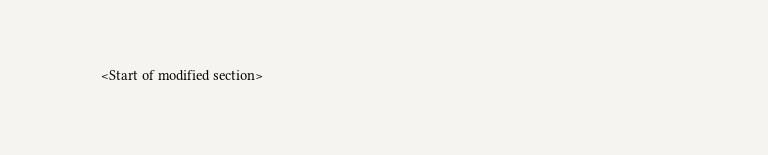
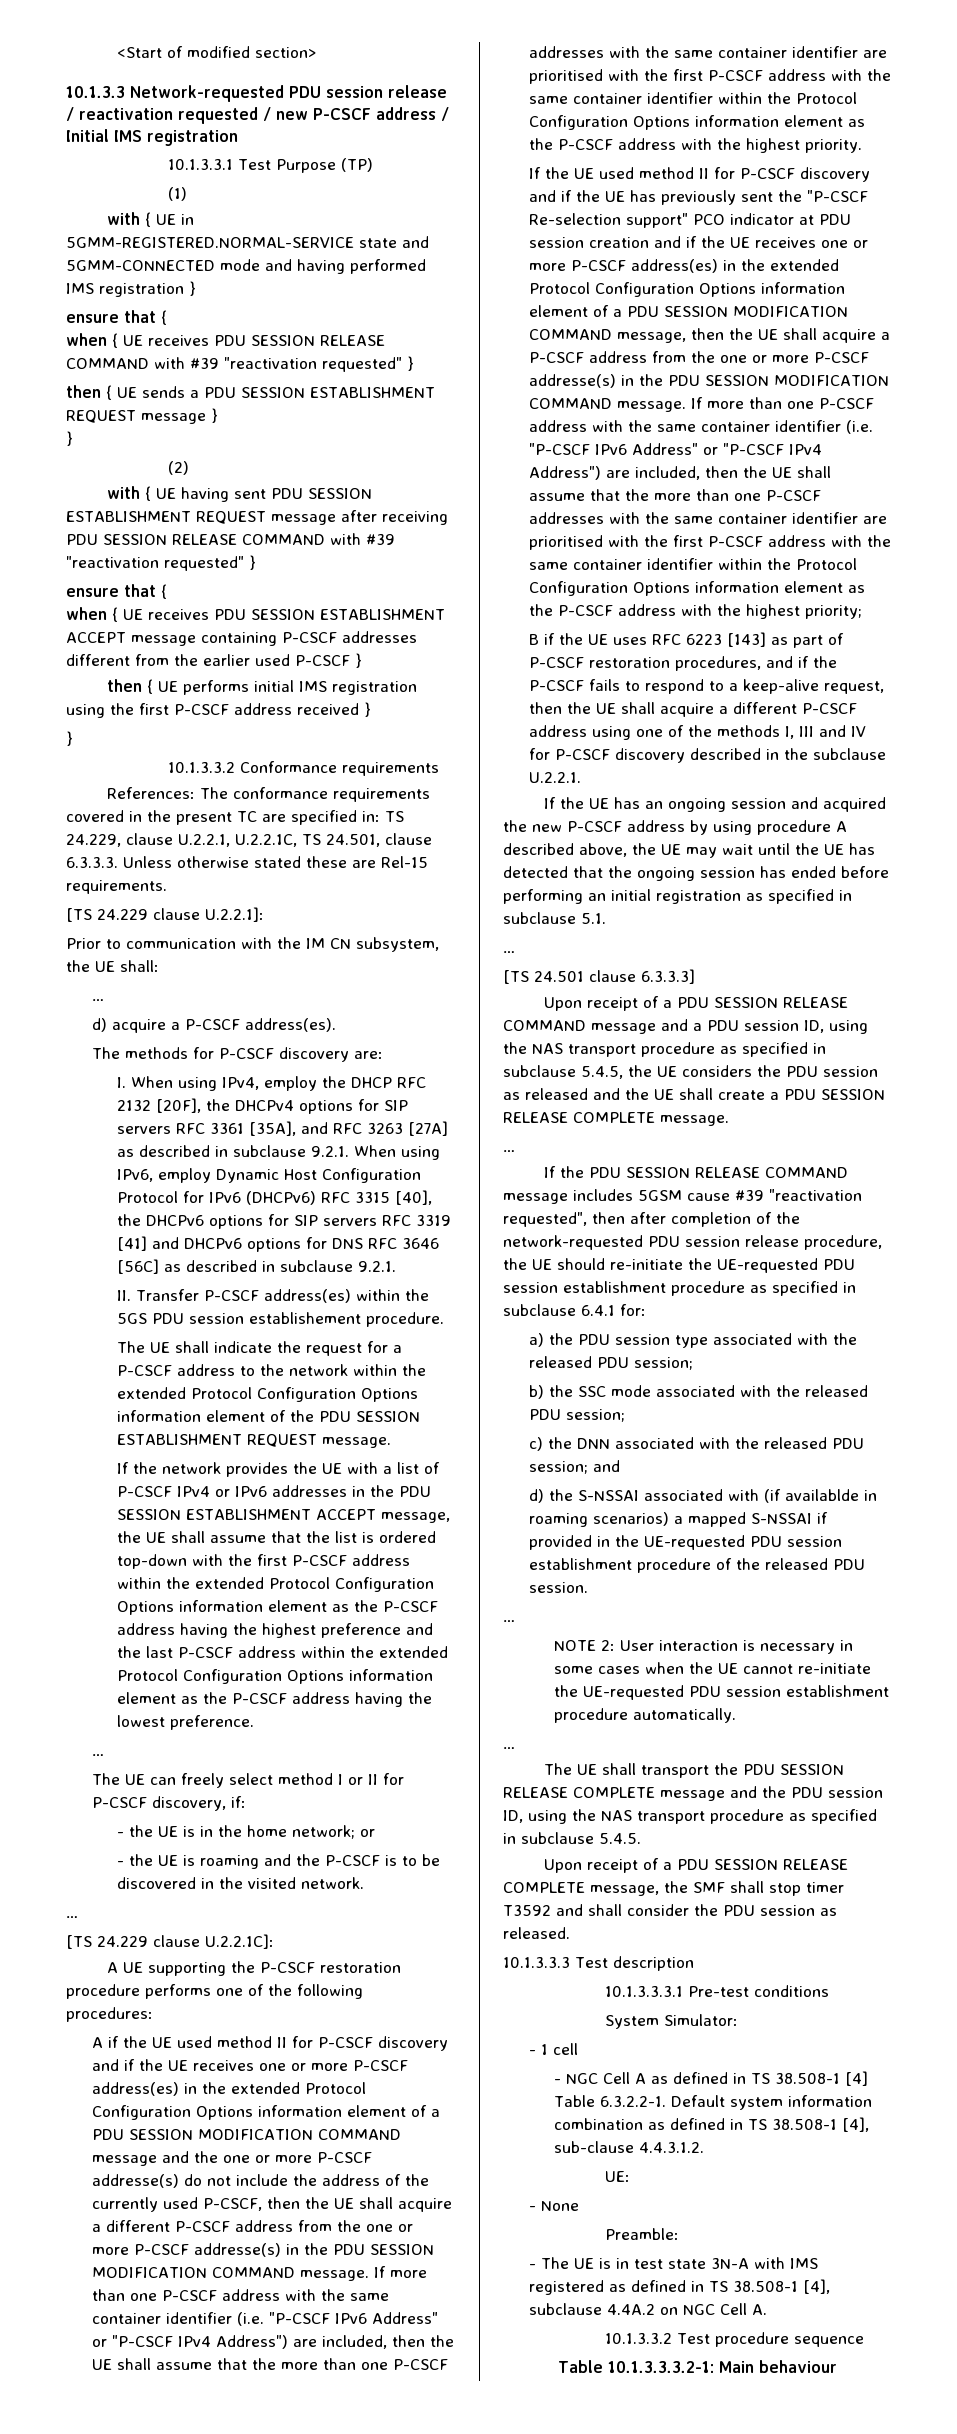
+ 10.1.3.3 Network-requested PDU session release / reactivation requested / new P-CSCF address / Initial IMS registration
+ 10.1.3.3.1 Test Purpose (TP)
+ (1)
+ with { UE in 5GMM-REGISTERED.NORMAL-SERVICE state and 5GMM-CONNECTED mode and having performed IMS registration }
+ ensure that {
+ when { UE receives PDU SESSION RELEASE COMMAND with #39 "reactivation requested" }
+ then { UE sends a PDU SESSION ESTABLISHMENT REQUEST message }
+ }
+ (2)
+ with { UE having sent PDU SESSION ESTABLISHMENT REQUEST message after receiving PDU SESSION RELEASE COMMAND with #39 "reactivation requested" }
+ ensure that {
+ when { UE receives PDU SESSION ESTABLISHMENT ACCEPT message containing P-CSCF addresses different from the earlier used P-CSCF }
+ then { UE performs initial IMS registration using the first P-CSCF address received }
+ }
+ 10.1.3.3.2 Conformance requirements
+ References: The conformance requirements covered in the present TC are specified in: TS 24.229, clause U.2.2.1, U.2.2.1C, TS 24.501, clause 6.3.3.3. Unless otherwise stated these are Rel-15 requirements.
+ [TS 24.229 clause U.2.2.1]:
+ Prior to communication with the IM CN subsystem, the UE shall:
+ …
+ d) acquire a P-CSCF address(es).
+ The methods for P-CSCF discovery are:
+ I. When using IPv4, employ the DHCP RFC 2132 [20F], the DHCPv4 options for SIP servers RFC 3361 [35A], and RFC 3263 [27A] as described in subclause 9.2.1. When using IPv6, employ Dynamic Host Configuration Protocol for IPv6 (DHCPv6) RFC 3315 [40], the DHCPv6 options for SIP servers RFC 3319 [41] and DHCPv6 options for DNS RFC 3646 [56C] as described in subclause 9.2.1.
+ II. Transfer P-CSCF address(es) within the 5GS PDU session establishement procedure.
+ The UE shall indicate the request for a P-CSCF address to the network within the extended Protocol Configuration Options information element of the PDU SESSION ESTABLISHMENT REQUEST message.
+ If the network provides the UE with a list of P-CSCF IPv4 or IPv6 addresses in the PDU SESSION ESTABLISHMENT ACCEPT message, the UE shall assume that the list is ordered top-down with the first P-CSCF address within the extended Protocol Configuration Options information element as the P-CSCF address having the highest preference and the last P-CSCF address within the extended Protocol Configuration Options information element as the P-CSCF address having the lowest preference.
+ …
+ The UE can freely select method I or II for P-CSCF discovery, if:
+ - the UE is in the home network; or
+ - the UE is roaming and the P-CSCF is to be discovered in the visited network.
+ …
+ [TS 24.229 clause U.2.2.1C]:
+ A UE supporting the P-CSCF restoration procedure performs one of the following procedures:
+ A if the UE used method II for P-CSCF discovery and if the UE receives one or more P-CSCF address(es) in the extended Protocol Configuration Options information element of a PDU SESSION MODIFICATION COMMAND message and the one or more P-CSCF addresse(s) do not include the address of the currently used P-CSCF, then the UE shall acquire a different P-CSCF address from the one or more P-CSCF addresse(s) in the PDU SESSION MODIFICATION COMMAND message. If more than one P-CSCF address with the same container identifier (i.e. "P-CSCF IPv6 Address" or "P-CSCF IPv4 Address") are included, then the UE shall assume that the more than one P-CSCF addresses with the same container identifier are prioritised with the first P-CSCF address with the same container identifier within the Protocol Configuration Options information element as the P-CSCF address with the highest priority.
+ If the UE used method II for P-CSCF discovery and if the UE has previously sent the "P-CSCF Re-selection support" PCO indicator at PDU session creation and if the UE receives one or more P-CSCF address(es) in the extended Protocol Configuration Options information element of a PDU SESSION MODIFICATION COMMAND message, then the UE shall acquire a P-CSCF address from the one or more P-CSCF addresse(s) in the PDU SESSION MODIFICATION COMMAND message. If more than one P-CSCF address with the same container identifier (i.e. "P-CSCF IPv6 Address" or "P-CSCF IPv4 Address") are included, then the UE shall assume that the more than one P-CSCF addresses with the same container identifier are prioritised with the first P-CSCF address with the same container identifier within the Protocol Configuration Options information element as the P-CSCF address with the highest priority;
+ B if the UE uses RFC 6223 [143] as part of P-CSCF restoration procedures, and if the P-CSCF fails to respond to a keep-alive request, then the UE shall acquire a different P-CSCF address using one of the methods I, III and IV for P-CSCF discovery described in the subclause U.2.2.1.
+ If the UE has an ongoing session and acquired the new P-CSCF address by using procedure A described above, the UE may wait until the UE has detected that the ongoing session has ended before performing an initial registration as specified in subclause 5.1.
+ …
+ [TS 24.501 clause 6.3.3.3]
+ Upon receipt of a PDU SESSION RELEASE COMMAND message and a PDU session ID, using the NAS transport procedure as specified in subclause 5.4.5, the UE considers the PDU session as released and the UE shall create a PDU SESSION RELEASE COMPLETE message.
+ …
+ If the PDU SESSION RELEASE COMMAND message includes 5GSM cause #39 "reactivation requested", then after completion of the network-requested PDU session release procedure, the UE should re-initiate the UE-requested PDU session establishment procedure as specified in subclause 6.4.1 for:
+ a) the PDU session type associated with the released PDU session;
+ b) the SSC mode associated with the released PDU session;
+ c) the DNN associated with the released PDU session; and
+ d) the S-NSSAI associated with (if availablde in roaming scenarios) a mapped S-NSSAI if provided in the UE-requested PDU session establishment procedure of the released PDU session.
+ …
+ NOTE 2: User interaction is necessary in some cases when the UE cannot re-initiate the UE-requested PDU session establishment procedure automatically.
+ …
+ The UE shall transport the PDU SESSION RELEASE COMPLETE message and the PDU session ID, using the NAS transport procedure as specified in subclause 5.4.5.
+ Upon receipt of a PDU SESSION RELEASE COMPLETE message, the SMF shall stop timer T3592 and shall consider the PDU session as released.
+ 10.1.3.3.3 Test description
+ 10.1.3.3.3.1 Pre-test conditions
+ System Simulator:
+ - 1 cell
+ - NGC Cell A as defined in TS 38.508-1 [4] Table 6.3.2.2-1. Default system information combination as defined in TS 38.508-1 [4], sub-clause 4.4.3.1.2.
+ UE:
+ - None
+ Preamble:
+ - The UE is in test state 3N-A with IMS registered as defined in TS 38.508-1 [4], subclause 4.4A.2 on NGC Cell A.
+ 10.1.3.3.2 Test procedure sequence
+ Table 10.1.3.3.3.2-1: Main behaviour

